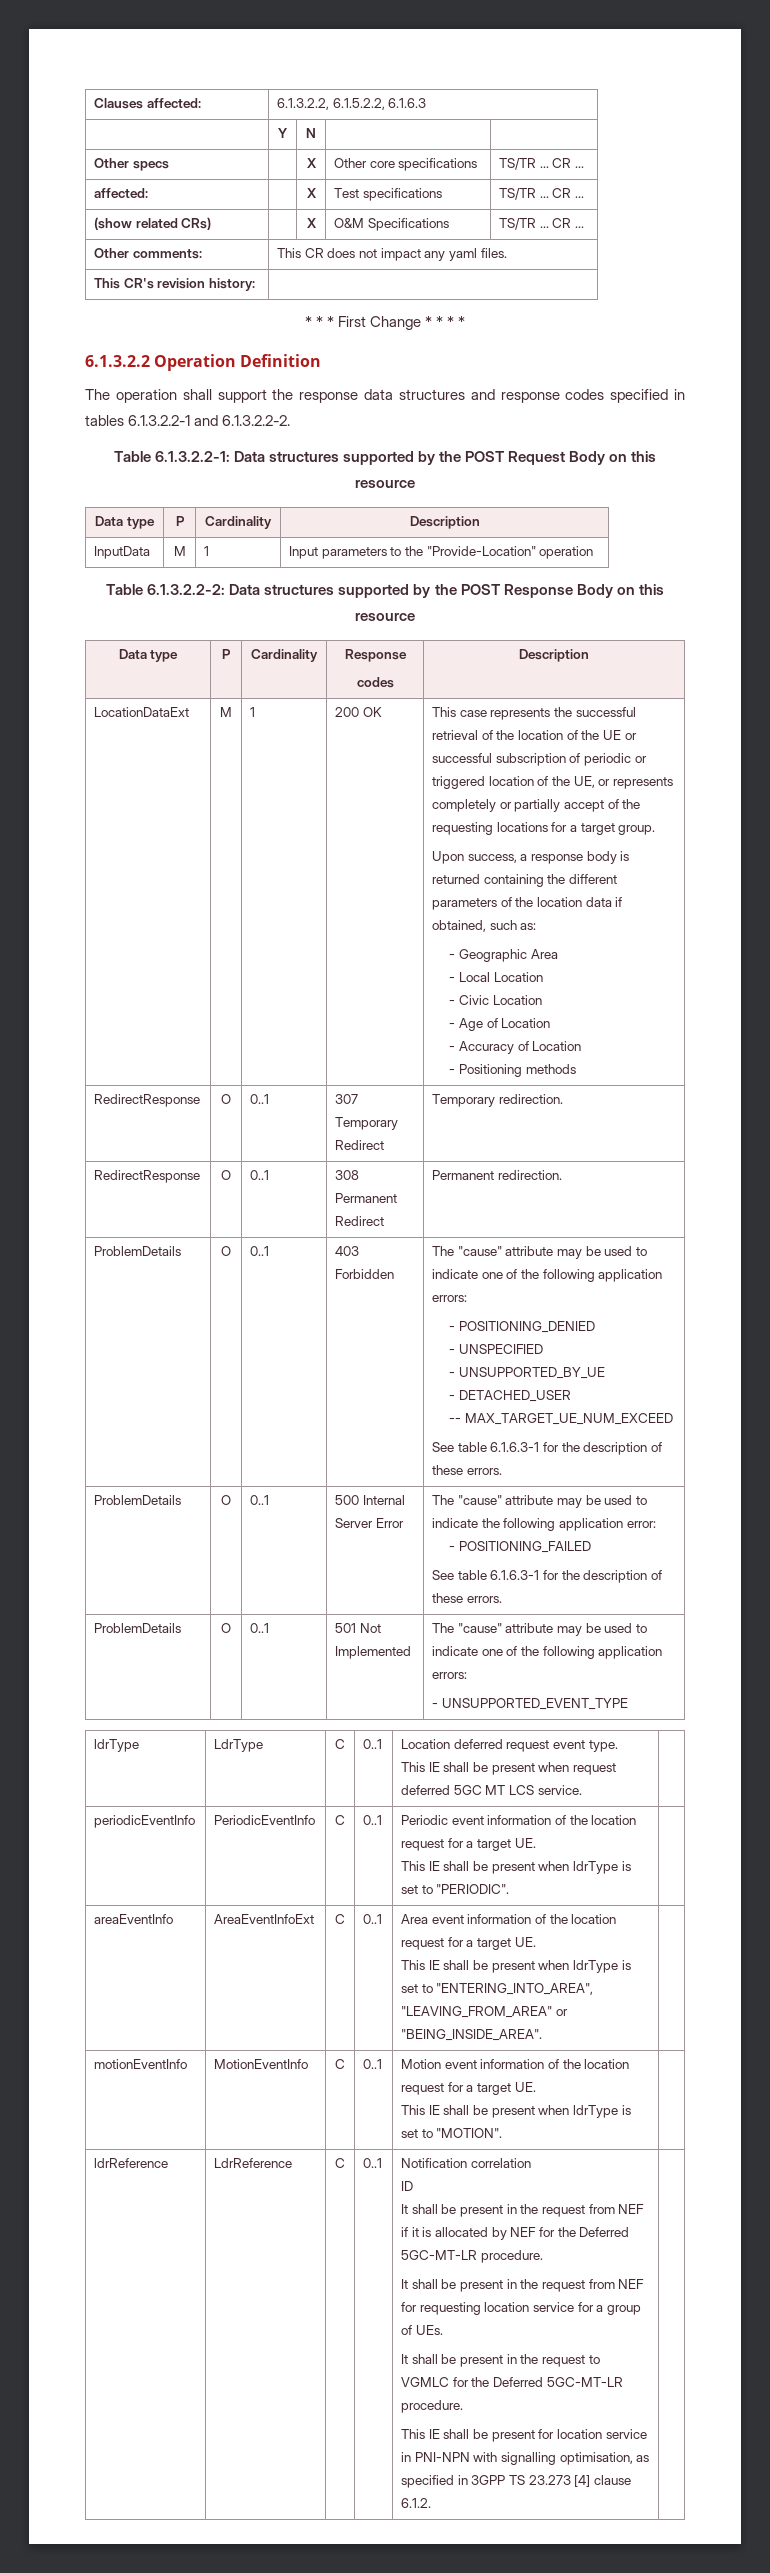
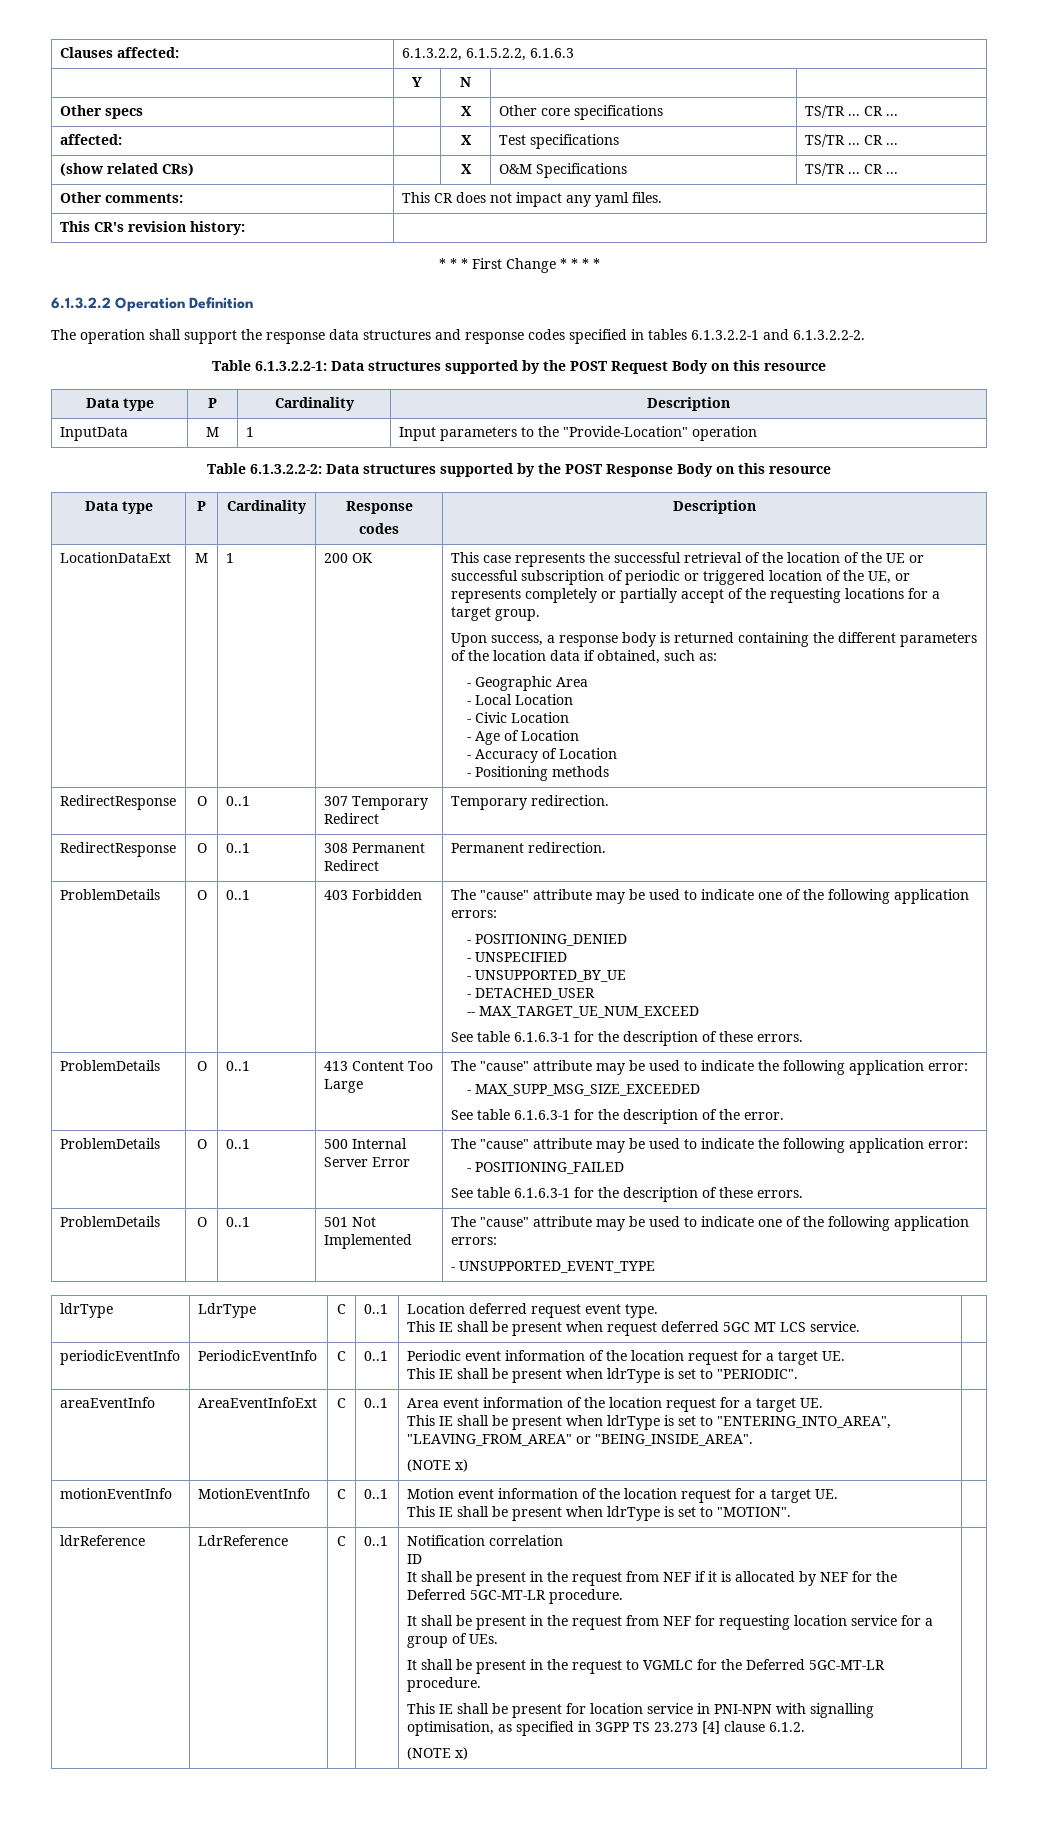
+ ProblemDetails | O | 0..1 | 413 Content Too Large | The "cause" attribute may be used to indicate the following application error:
+ - MAX_SUPP_MSG_SIZE_EXCEEDED
+ See table 6.1.6.3-1 for the description of the error.
  areaEventInfo | AreaEventInfoExt | C | 0..1 | Area event information of the location request for a target UE.
- This IE shall be present when ldrType is set to "ENTERING_INTO_AREA", "LEAVING_FROM_AREA" or "BEING_INSIDE_AREA". |
+ This IE shall be present when ldrType is set to "ENTERING_INTO_AREA", "LEAVING_FROM_AREA" or "BEING_INSIDE_AREA".
+ (NOTE x) |
  This IE shall be present for location service in PNI-NPN with signalling optimisation, as specified in 3GPP TS 23.273 [4] clause 6.1.2.
+ (NOTE x)

